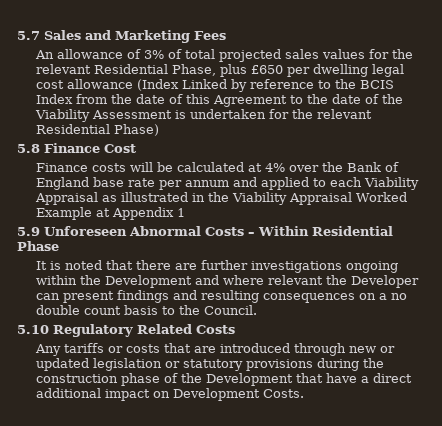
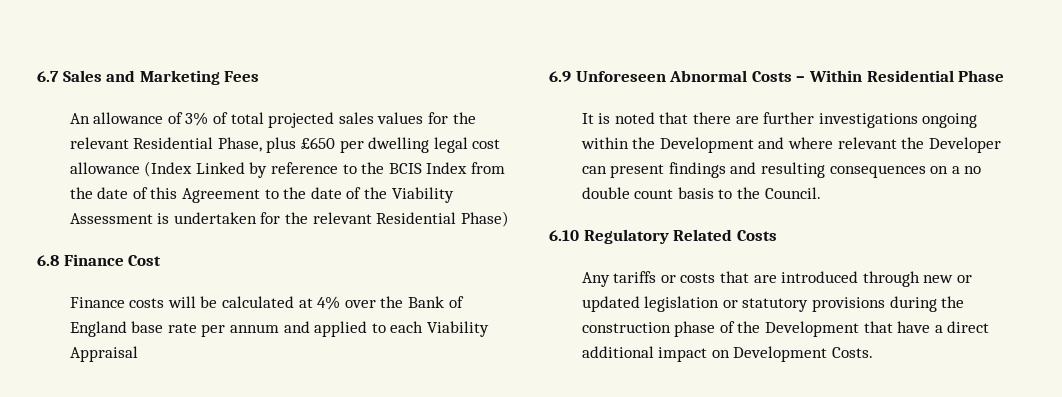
- 5.7 Sales and Marketing Fees
+ 6.7 Sales and Marketing Fees
- 5.8 Finance Cost
+ 6.8 Finance Cost
- Finance costs will be calculated at 4% over the Bank of England base rate per annum and applied to each Viability Appraisal as illustrated in the Viability Appraisal Worked Example at Appendix 1
- 5.9 Unforeseen Abnormal Costs – Within Residential Phase
+ Finance costs will be calculated at 4% over the Bank of England base rate per annum and applied to each Viability Appraisal
+ 6.9 Unforeseen Abnormal Costs – Within Residential Phase
- 5.10 Regulatory Related Costs
+ 6.10 Regulatory Related Costs

